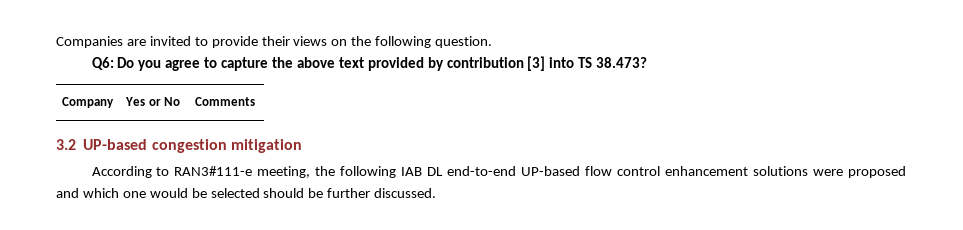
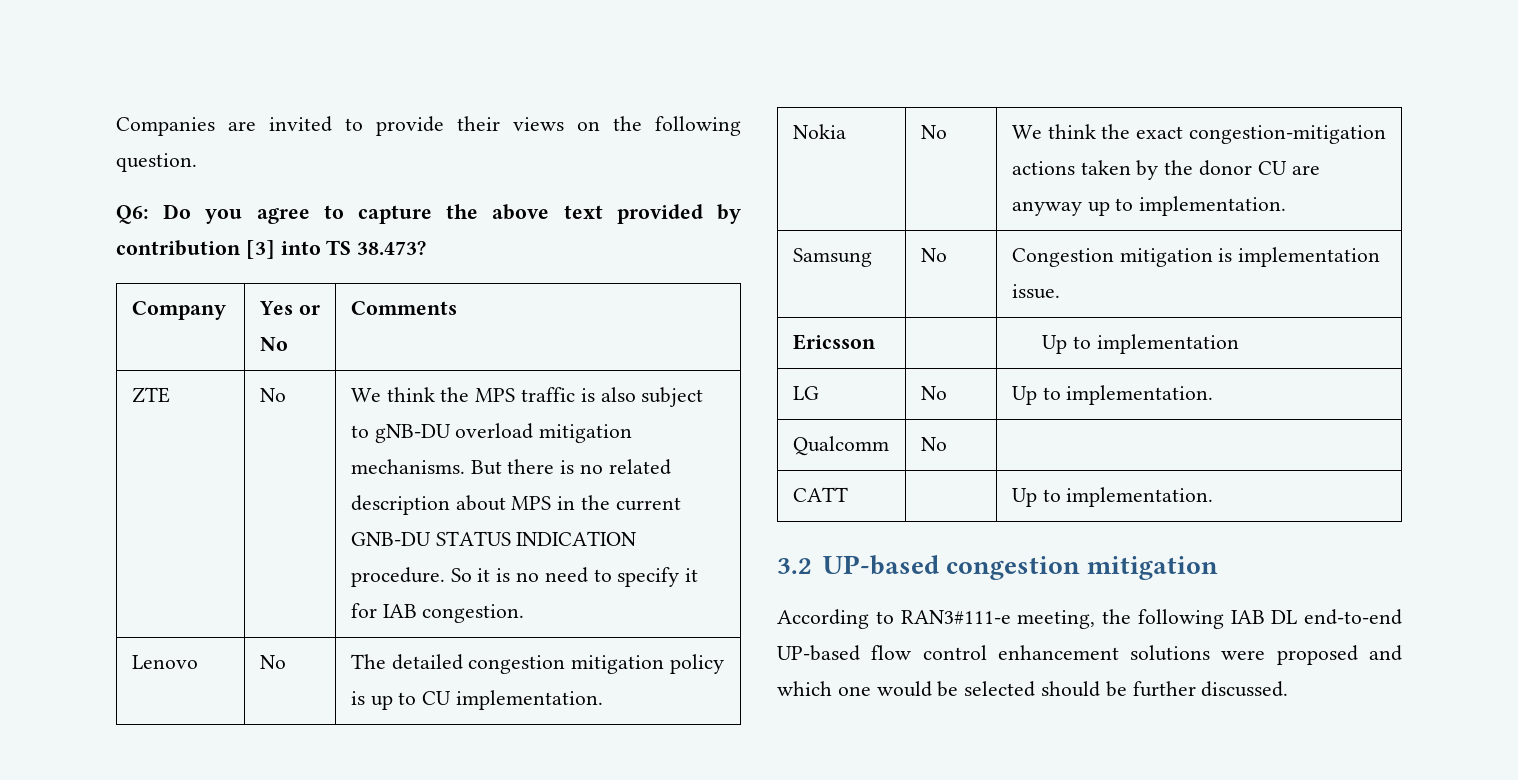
+ ZTE | No | We think the MPS traffic is also subject to gNB-DU overload mitigation mechanisms. But there is no related description about MPS in the current GNB-DU STATUS INDICATION procedure. So it is no need to specify it for IAB congestion.
+ Lenovo | No | The detailed congestion mitigation policy is up to CU implementation.
+ Nokia | No | We think the exact congestion-mitigation actions taken by the donor CU are anyway up to implementation.
+ Samsung | No | Congestion mitigation is implementation issue.
+ Ericsson | | Up to implementation
+ LG | No | Up to implementation.
+ Qualcomm | No |
+ CATT | | Up to implementation.

